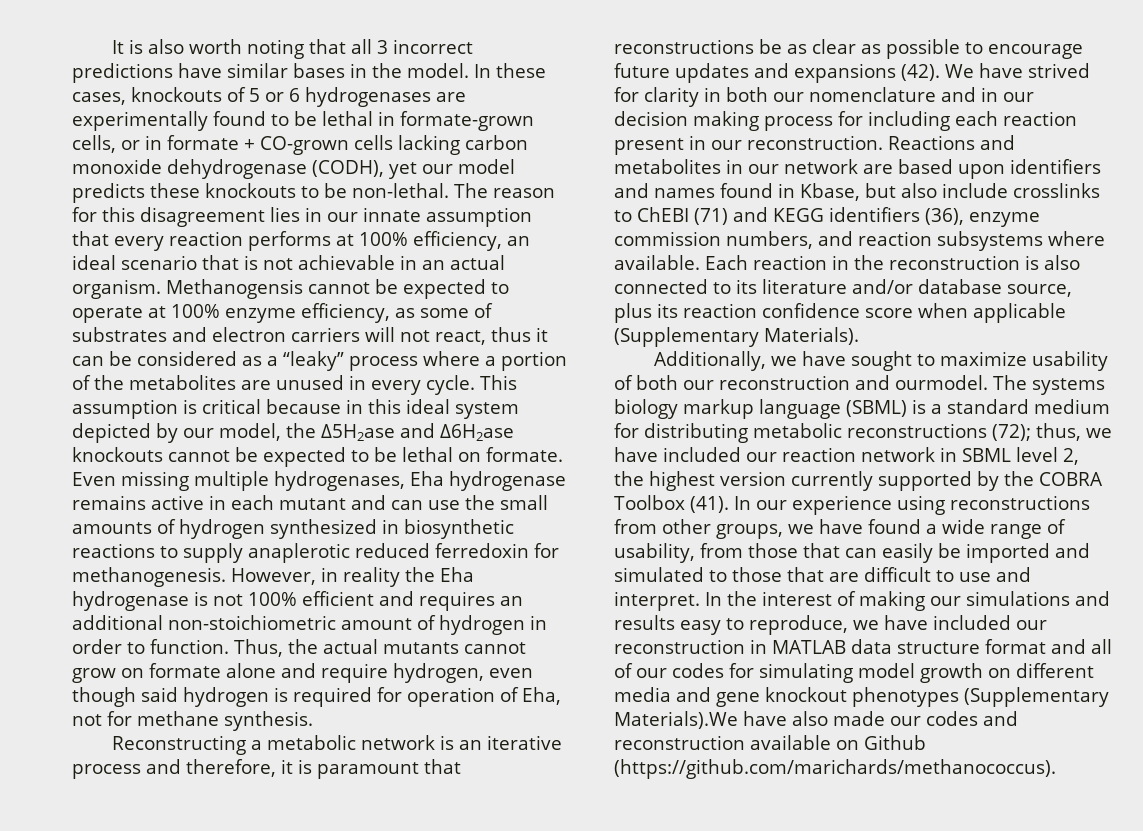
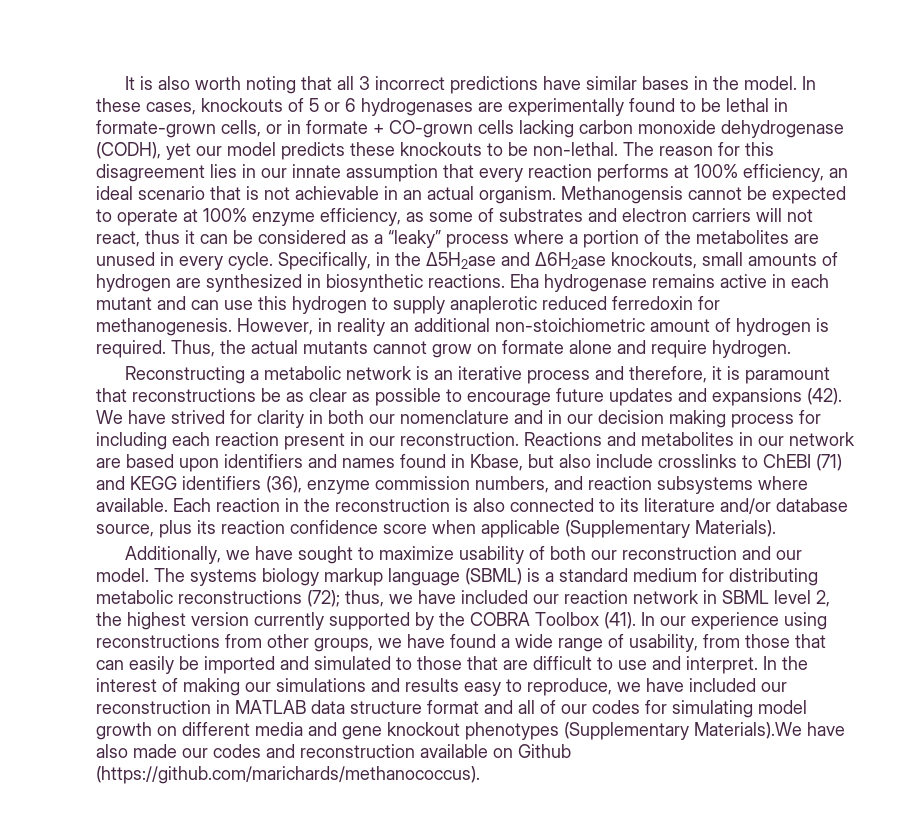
- This assumption is critical because in this ideal system depicted by our model, the Δ5H2ase and Δ6H2ase knockouts cannot be expected to be lethal on formate. Even missing multiple hydrogenases, Eha hydrogenase remains active in each mutant and can use the small amounts of hydrogen synthesized in biosynthetic reactions to supply anaplerotic reduced ferredoxin for methanogenesis.
+ Specifically, in the Δ5H2ase and Δ6H2ase knockouts, small amounts of hydrogen are synthesized in biosynthetic reactions. Eha hydrogenase remains active in each mutant and can use this hydrogen to supply anaplerotic reduced ferredoxin for methanogenesis.
- However, in reality the Eha hydrogenase is not 100% efficient and requires an additional non-stoichiometric amount of hydrogen in order to function.
+ However, in reality an additional non-stoichiometric amount of hydrogen is required.
- Thus, the actual mutants cannot grow on formate alone and require hydrogen, even though said hydrogen is required for operation of Eha, not for methane synthesis.
+ Thus, the actual mutants cannot grow on formate alone and require hydrogen.
- Additionally, we have sought to maximize usability of both our reconstruction and ourmodel.
+ Additionally, we have sought to maximize usability of both our reconstruction and our model.

